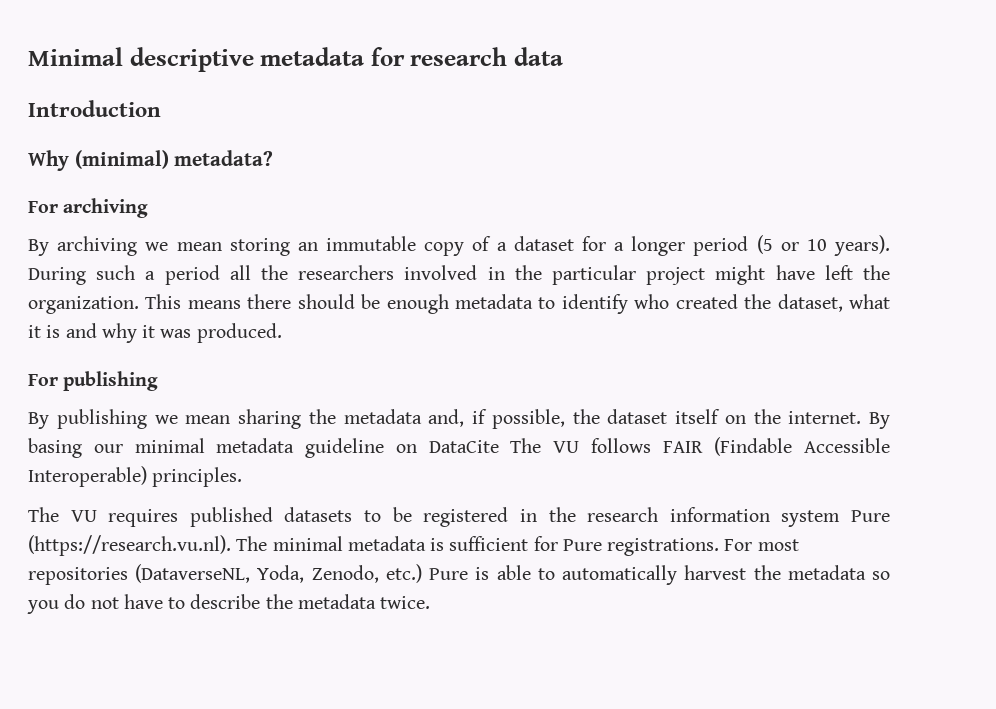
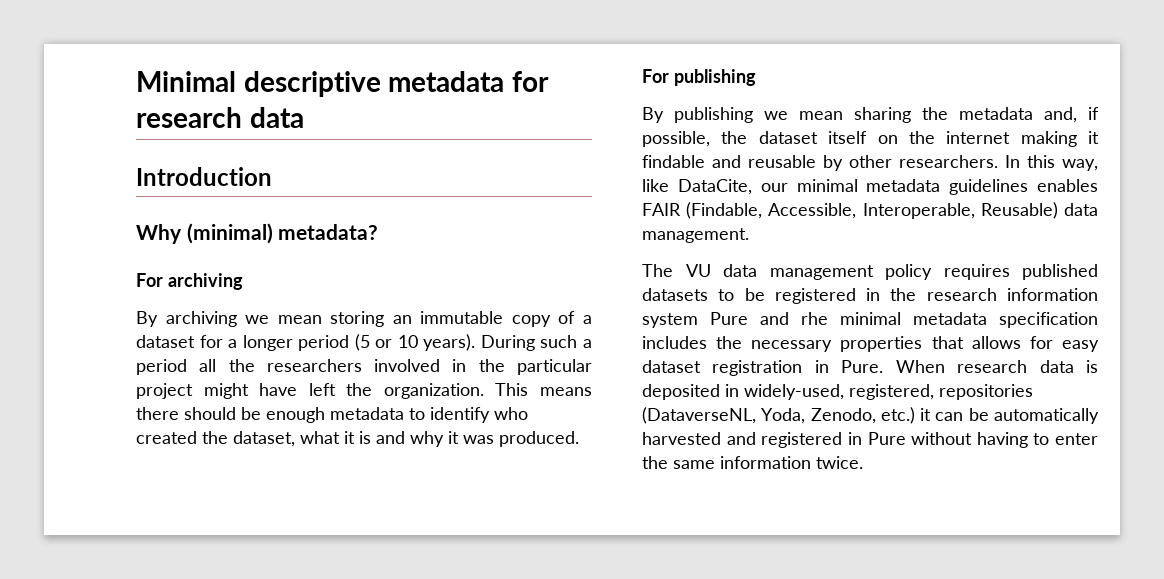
- By publishing we mean sharing the metadata and, if possible, the dataset itself on the internet. By basing our minimal metadata guideline on DataCite The VU follows FAIR (Findable Accessible Interoperable) principles.
- The VU requires published datasets to be registered in the research information system Pure (https://research.vu.nl). The minimal metadata is sufficient for Pure registrations. For most repositories (DataverseNL, Yoda, Zenodo, etc.) Pure is able to automatically harvest the metadata so you do not have to describe the metadata twice.
+ By publishing we mean sharing the metadata and, if possible, the dataset itself on the internet making it findable and reusable by other researchers. In this way, like DataCite, our minimal metadata guidelines enables FAIR (Findable, Accessible, Interoperable, Reusable) data management.
+ The VU data management policy requires published datasets to be registered in the research information system Pure and rhe minimal metadata specification includes the necessary properties that allows for easy dataset registration in Pure. When research data is deposited in widely-used, registered, repositories (DataverseNL, Yoda, Zenodo, etc.) it can be automatically harvested and registered in Pure without having to enter the same information twice.

